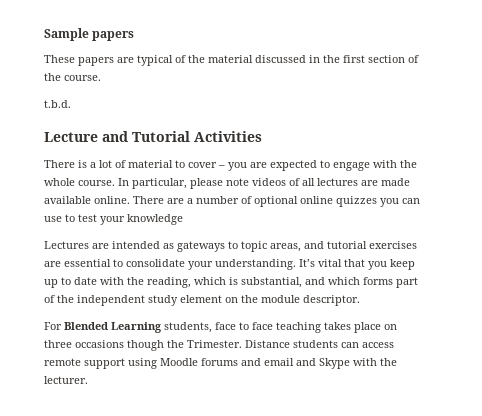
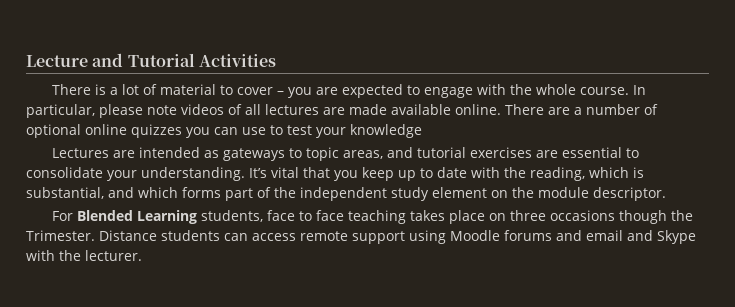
- Sample papers
- These papers are typical of the material discussed in the first section of the course.
- t.b.d.

